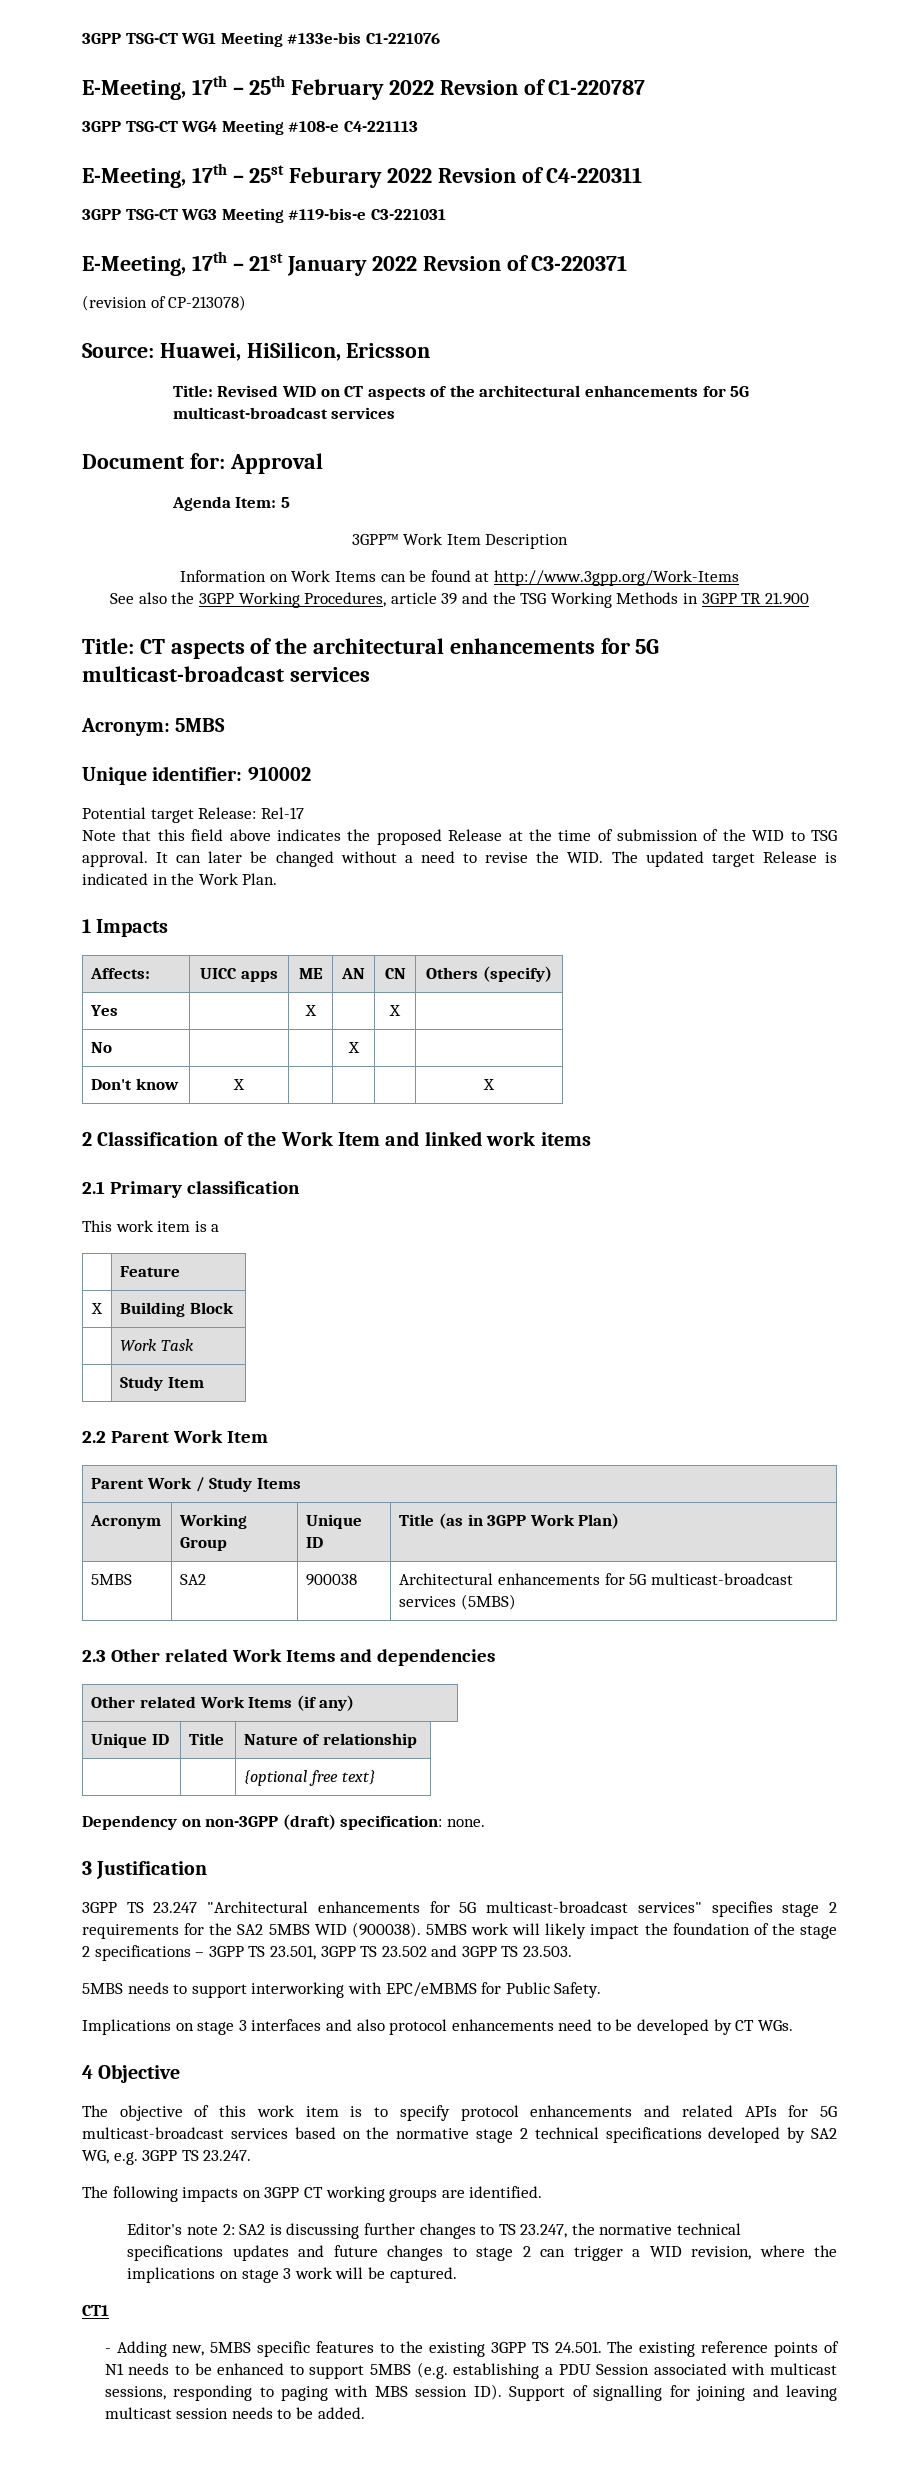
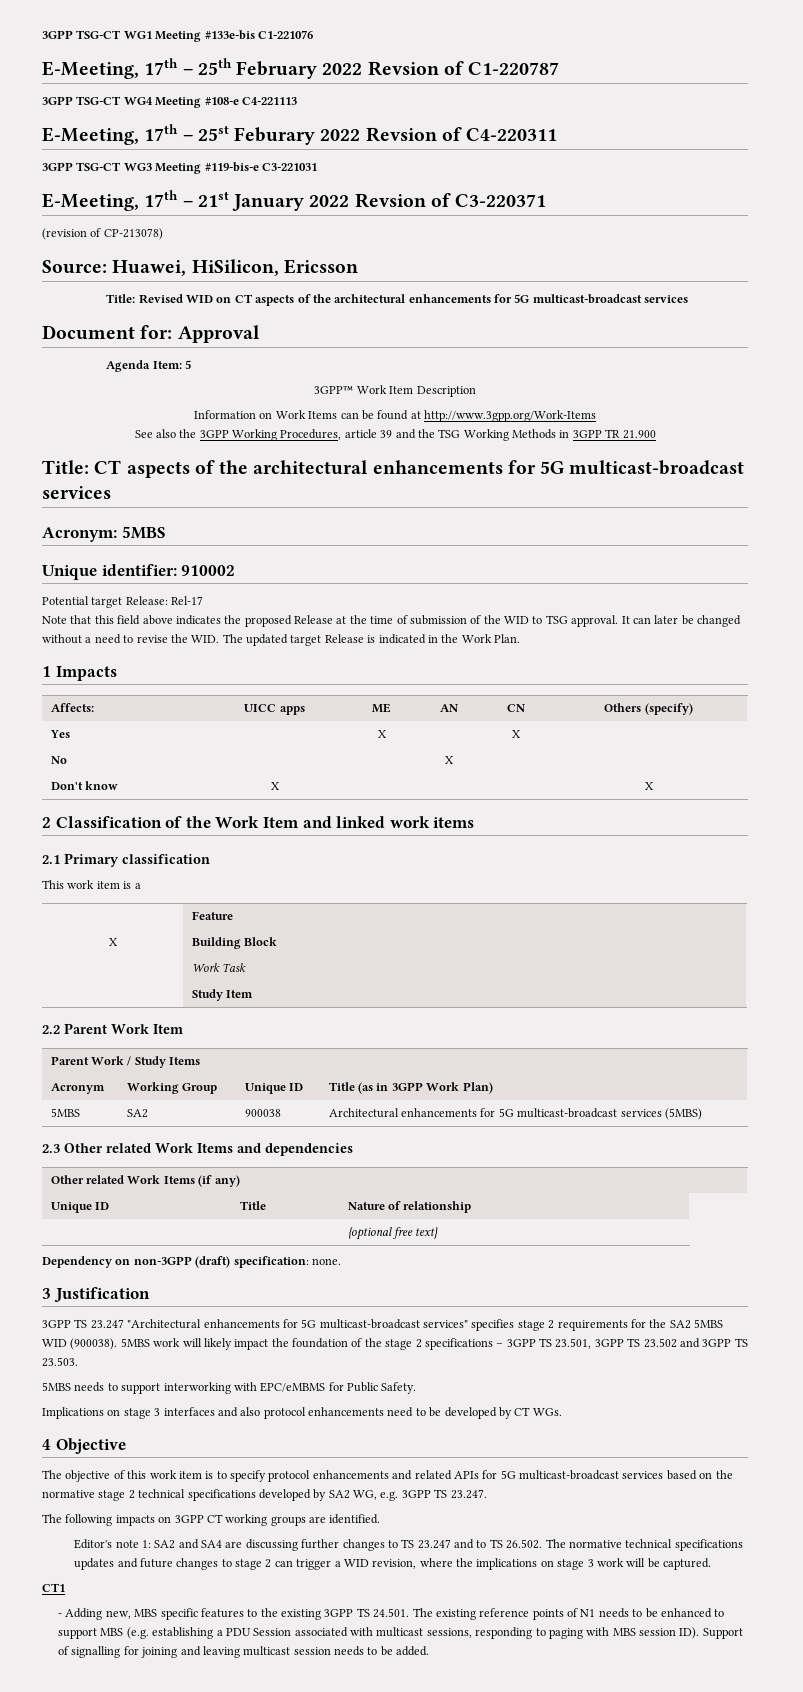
- Editor's note 2: SA2 is discussing further changes to TS 23.247, the normative technical specifications updates and future changes to stage 2 can trigger a WID revision, where the implications on stage 3 work will be captured.
+ Editor's note 1: SA2 and SA4 are discussing further changes to TS 23.247 and to TS 26.502. The normative technical specifications updates and future changes to stage 2 can trigger a WID revision, where the implications on stage 3 work will be captured.
- - Adding new, 5MBS specific features to the existing 3GPP TS 24.501. The existing reference points of N1 needs to be enhanced to support 5MBS (e.g. establishing a PDU Session associated with multicast sessions, responding to paging with MBS session ID). Support of signalling for joining and leaving multicast session needs to be added.
+ - Adding new, MBS specific features to the existing 3GPP TS 24.501. The existing reference points of N1 needs to be enhanced to support MBS (e.g. establishing a PDU Session associated with multicast sessions, responding to paging with MBS session ID). Support of signalling for joining and leaving multicast session needs to be added.

